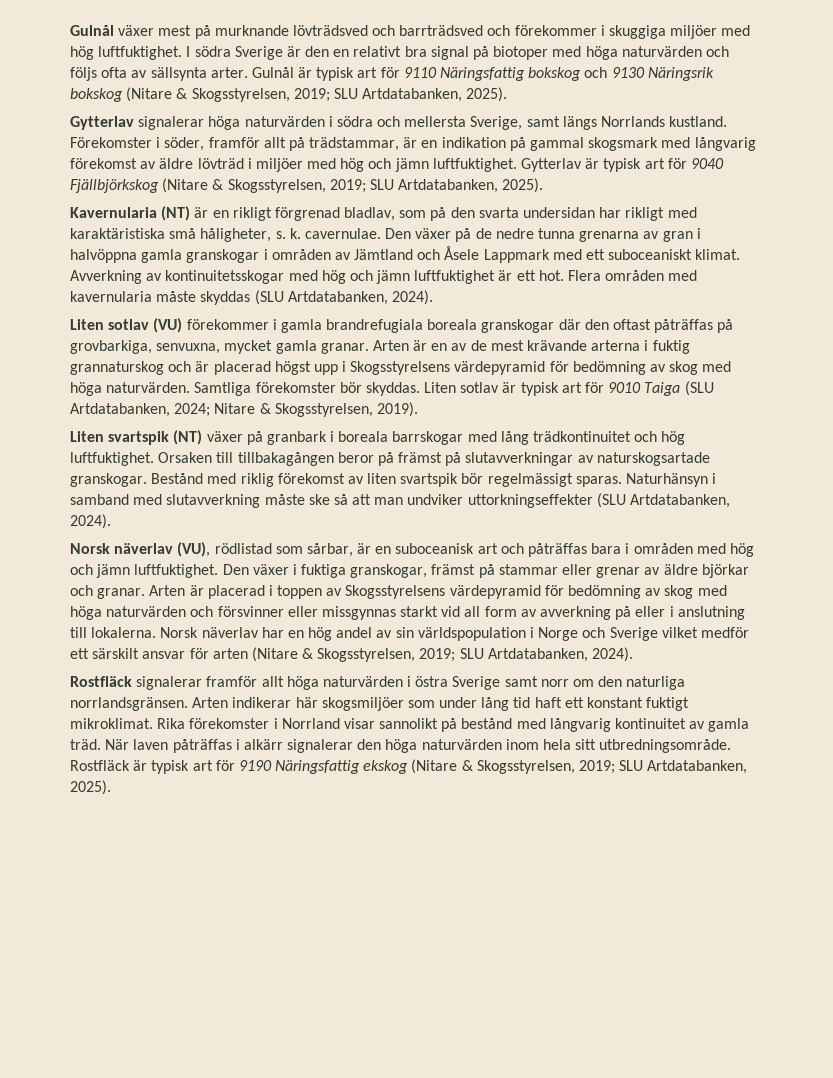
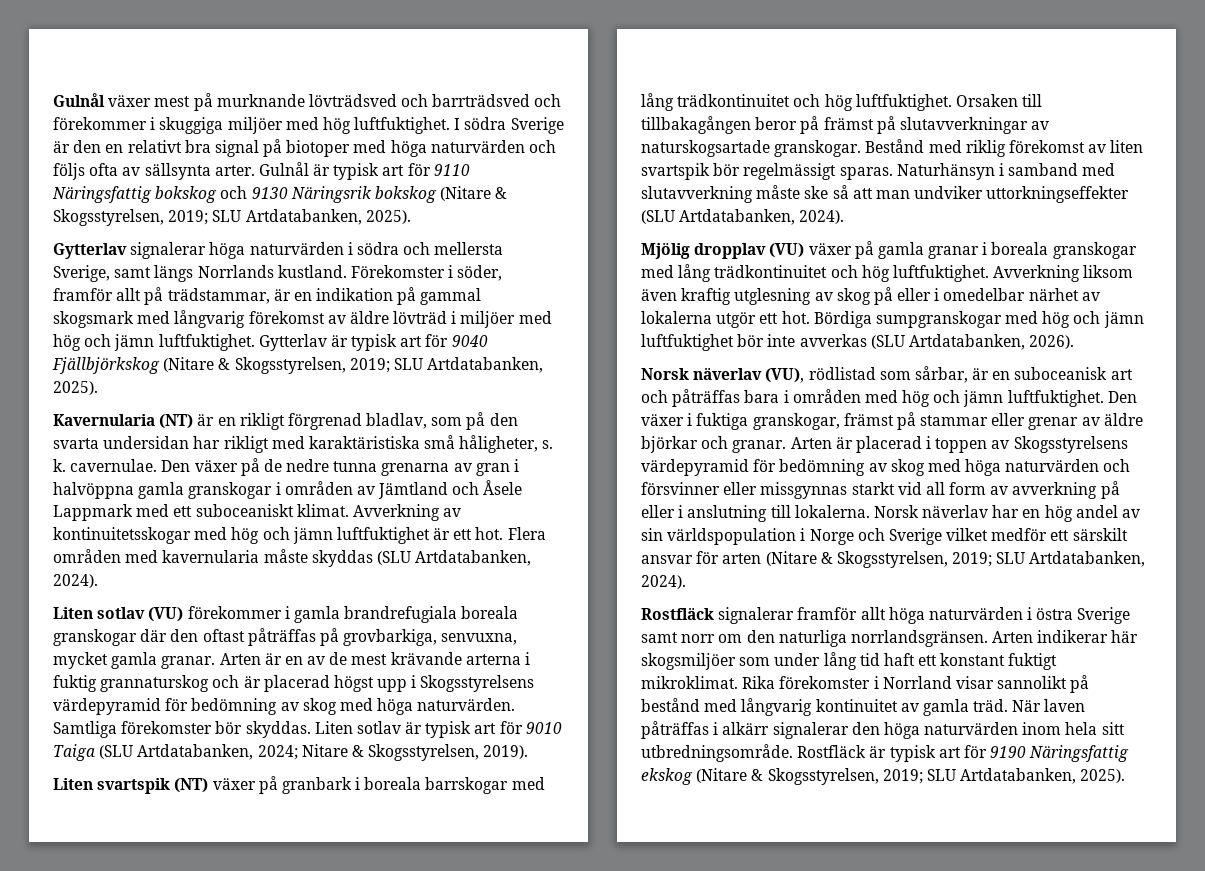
+ Mjölig dropplav (VU) växer på gamla granar i boreala granskogar med lång trädkontinuitet och hög luftfuktighet. Avverkning liksom även kraftig utglesning av skog på eller i omedelbar närhet av lokalerna utgör ett hot. Bördiga sumpgranskogar med hög och jämn luftfuktighet bör inte avverkas (SLU Artdatabanken, 2026).

